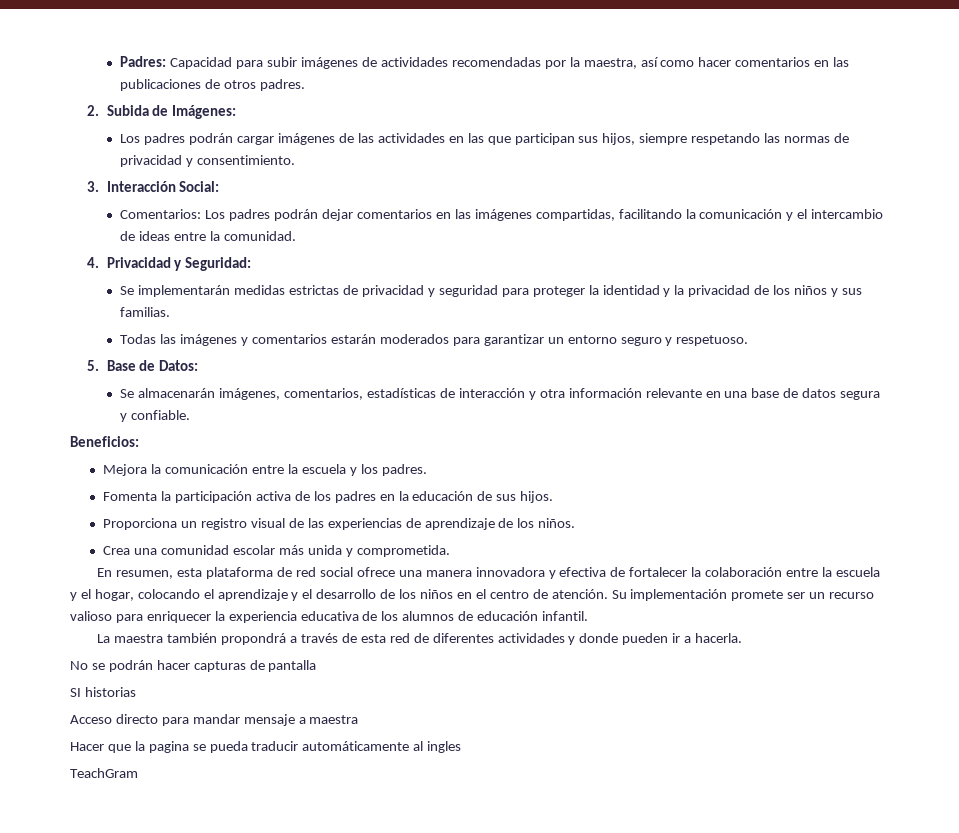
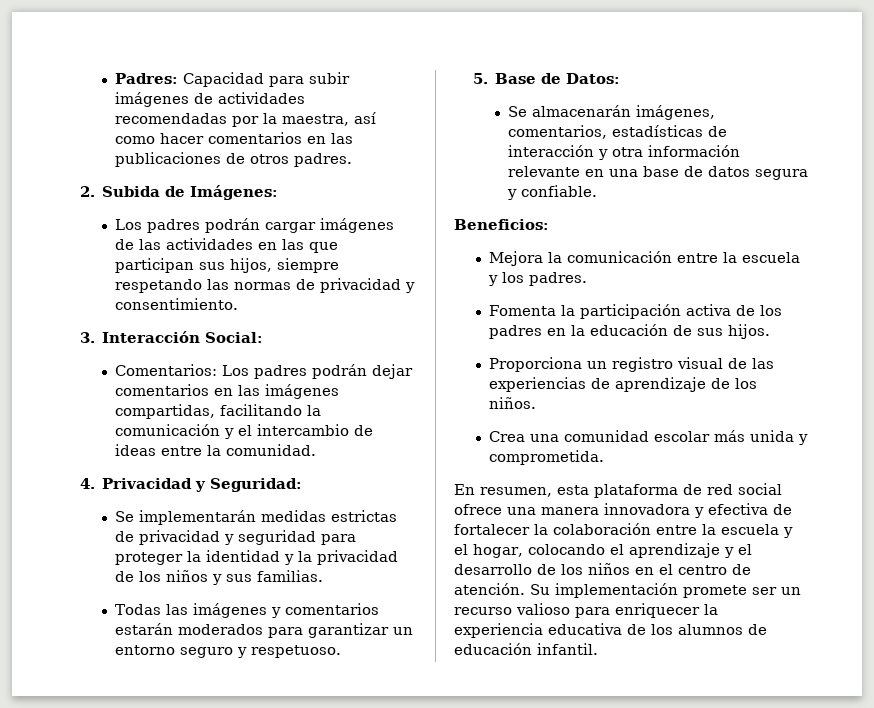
- La maestra también propondrá a través de esta red de diferentes actividades y donde pueden ir a hacerla.
- No se podrán hacer capturas de pantalla
- SI historias
- Acceso directo para mandar mensaje a maestra
- Hacer que la pagina se pueda traducir automáticamente al ingles
- TeachGram

